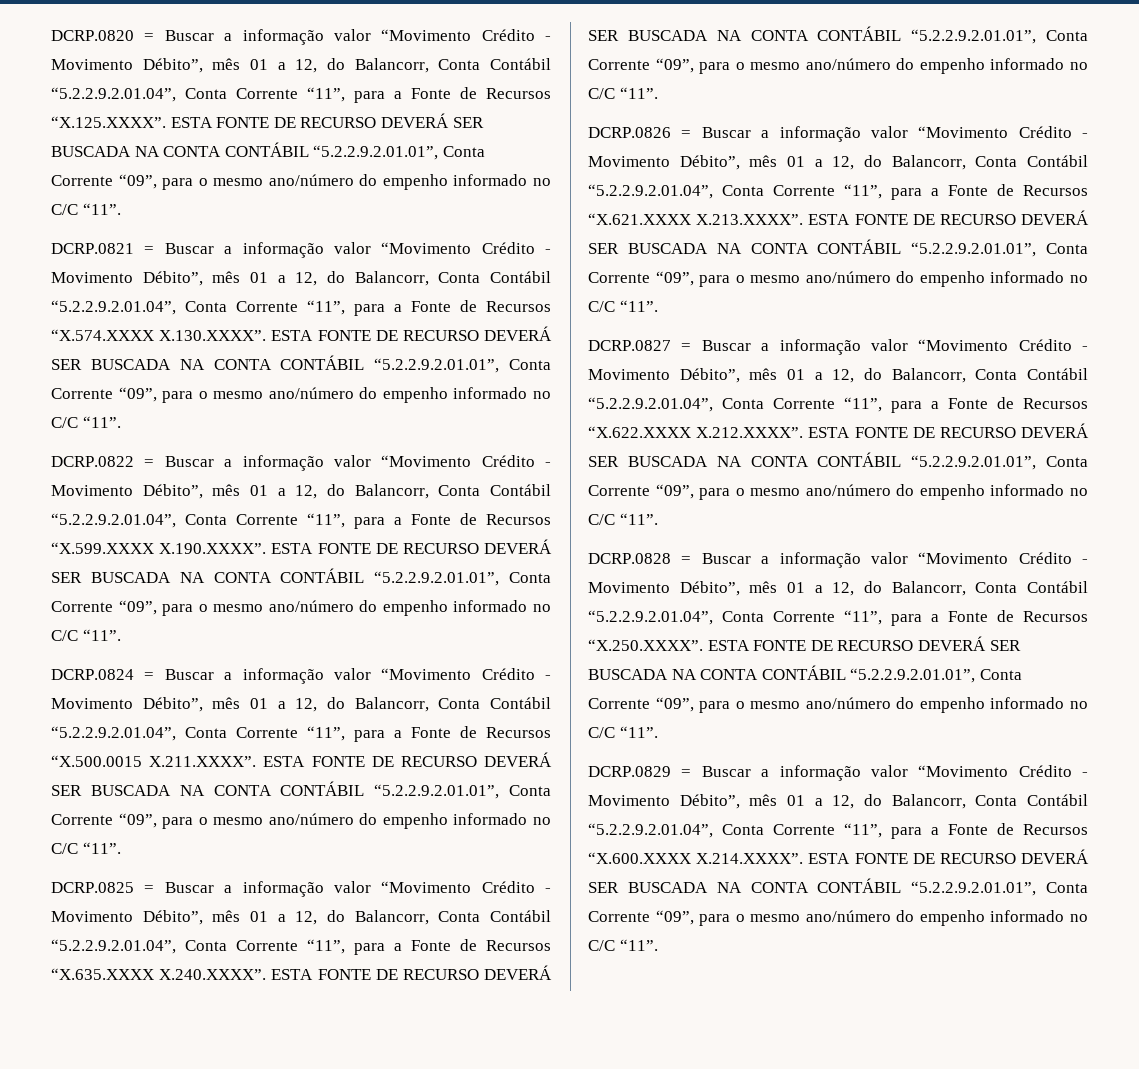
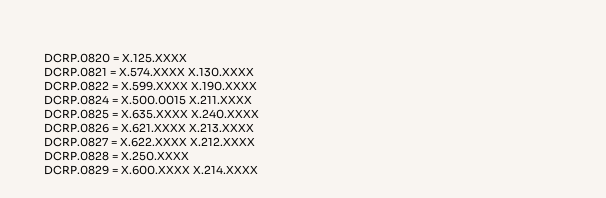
- DCRP.0820 = Buscar a informação valor “Movimento Crédito - Movimento Débito”, mês 01 a 12, do Balancorr, Conta Contábil “5.2.2.9.2.01.04”, Conta Corrente “11”, para a Fonte de Recursos “X.125.XXXX”. ESTA FONTE DE RECURSO DEVERÁ SER BUSCADA NA CONTA CONTÁBIL “5.2.2.9.2.01.01”, Conta Corrente “09”, para o mesmo ano/número do empenho informado no C/C “11”.
- DCRP.0821 = Buscar a informação valor “Movimento Crédito - Movimento Débito”, mês 01 a 12, do Balancorr, Conta Contábil “5.2.2.9.2.01.04”, Conta Corrente “11”, para a Fonte de Recursos “X.574.XXXX X.130.XXXX”. ESTA FONTE DE RECURSO DEVERÁ SER BUSCADA NA CONTA CONTÁBIL “5.2.2.9.2.01.01”, Conta Corrente “09”, para o mesmo ano/número do empenho informado no C/C “11”.
- DCRP.0822 = Buscar a informação valor “Movimento Crédito - Movimento Débito”, mês 01 a 12, do Balancorr, Conta Contábil “5.2.2.9.2.01.04”, Conta Corrente “11”, para a Fonte de Recursos “X.599.XXXX X.190.XXXX”. ESTA FONTE DE RECURSO DEVERÁ SER BUSCADA NA CONTA CONTÁBIL “5.2.2.9.2.01.01”, Conta Corrente “09”, para o mesmo ano/número do empenho informado no C/C “11”.
- DCRP.0824 = Buscar a informação valor “Movimento Crédito - Movimento Débito”, mês 01 a 12, do Balancorr, Conta Contábil “5.2.2.9.2.01.04”, Conta Corrente “11”, para a Fonte de Recursos “X.500.0015 X.211.XXXX”. ESTA FONTE DE RECURSO DEVERÁ SER BUSCADA NA CONTA CONTÁBIL “5.2.2.9.2.01.01”, Conta Corrente “09”, para o mesmo ano/número do empenho informado no C/C “11”.
- DCRP.0825 = Buscar a informação valor “Movimento Crédito - Movimento Débito”, mês 01 a 12, do Balancorr, Conta Contábil “5.2.2.9.2.01.04”, Conta Corrente “11”, para a Fonte de Recursos “X.635.XXXX X.240.XXXX”. ESTA FONTE DE RECURSO DEVERÁ SER BUSCADA NA CONTA CONTÁBIL “5.2.2.9.2.01.01”, Conta Corrente “09”, para o mesmo ano/número do empenho informado no C/C “11”.
- DCRP.0826 = Buscar a informação valor “Movimento Crédito - Movimento Débito”, mês 01 a 12, do Balancorr, Conta Contábil “5.2.2.9.2.01.04”, Conta Corrente “11”, para a Fonte de Recursos “X.621.XXXX X.213.XXXX”. ESTA FONTE DE RECURSO DEVERÁ SER BUSCADA NA CONTA CONTÁBIL “5.2.2.9.2.01.01”, Conta Corrente “09”, para o mesmo ano/número do empenho informado no C/C “11”.
- DCRP.0827 = Buscar a informação valor “Movimento Crédito - Movimento Débito”, mês 01 a 12, do Balancorr, Conta Contábil “5.2.2.9.2.01.04”, Conta Corrente “11”, para a Fonte de Recursos “X.622.XXXX X.212.XXXX”. ESTA FONTE DE RECURSO DEVERÁ SER BUSCADA NA CONTA CONTÁBIL “5.2.2.9.2.01.01”, Conta Corrente “09”, para o mesmo ano/número do empenho informado no C/C “11”.
- DCRP.0828 = Buscar a informação valor “Movimento Crédito - Movimento Débito”, mês 01 a 12, do Balancorr, Conta Contábil “5.2.2.9.2.01.04”, Conta Corrente “11”, para a Fonte de Recursos “X.250.XXXX”. ESTA FONTE DE RECURSO DEVERÁ SER BUSCADA NA CONTA CONTÁBIL “5.2.2.9.2.01.01”, Conta Corrente “09”, para o mesmo ano/número do empenho informado no C/C “11”.
- DCRP.0829 = Buscar a informação valor “Movimento Crédito - Movimento Débito”, mês 01 a 12, do Balancorr, Conta Contábil “5.2.2.9.2.01.04”, Conta Corrente “11”, para a Fonte de Recursos “X.600.XXXX X.214.XXXX”. ESTA FONTE DE RECURSO DEVERÁ SER BUSCADA NA CONTA CONTÁBIL “5.2.2.9.2.01.01”, Conta Corrente “09”, para o mesmo ano/número do empenho informado no C/C “11”.
+ DCRP.0820 = X.125.XXXX
+ DCRP.0821 = X.574.XXXX X.130.XXXX
+ DCRP.0822 = X.599.XXXX X.190.XXXX
+ DCRP.0824 = X.500.0015 X.211.XXXX
+ DCRP.0825 = X.635.XXXX X.240.XXXX
+ DCRP.0826 = X.621.XXXX X.213.XXXX
+ DCRP.0827 = X.622.XXXX X.212.XXXX
+ DCRP.0828 = X.250.XXXX
+ DCRP.0829 = X.600.XXXX X.214.XXXX

